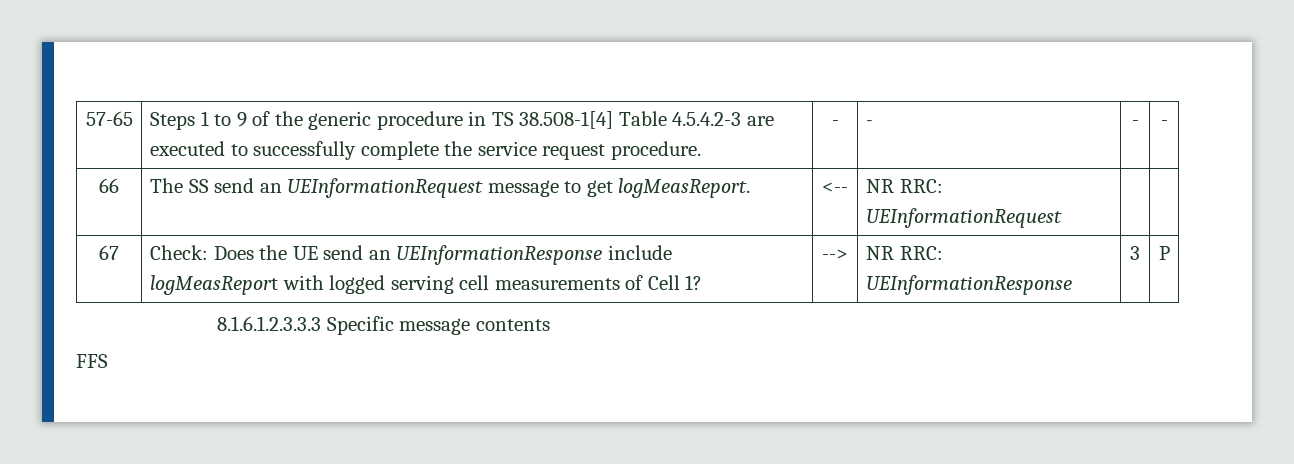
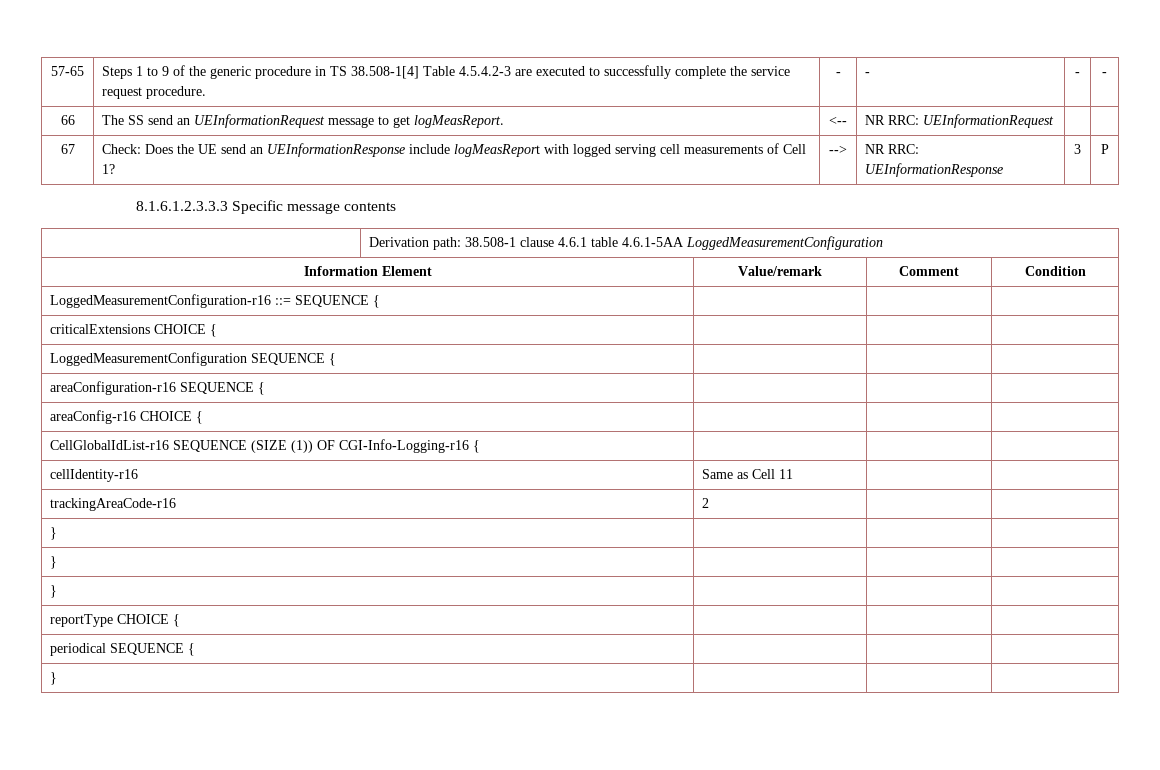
- FFS
+ | Derivation path: 38.508-1 clause 4.6.1 table 4.6.1-5AA LoggedMeasurementConfiguration
+ Information Element | Value/remark | Comment | Condition
+ LoggedMeasurementConfiguration-r16 ::= SEQUENCE { | | |
+ criticalExtensions CHOICE { | | |
+ LoggedMeasurementConfiguration SEQUENCE { | | |
+ areaConfiguration-r16 SEQUENCE { | | |
+ areaConfig-r16 CHOICE { | | |
+ CellGlobalIdList-r16 SEQUENCE (SIZE (1)) OF CGI-Info-Logging-r16 { | | |
+ cellIdentity-r16 | Same as Cell 11 | |
+ trackingAreaCode-r16 | 2 | |
+ } | | |
+ } | | |
+ } | | |
+ reportType CHOICE { | | |
+ periodical SEQUENCE { | | |
+ } | | |

